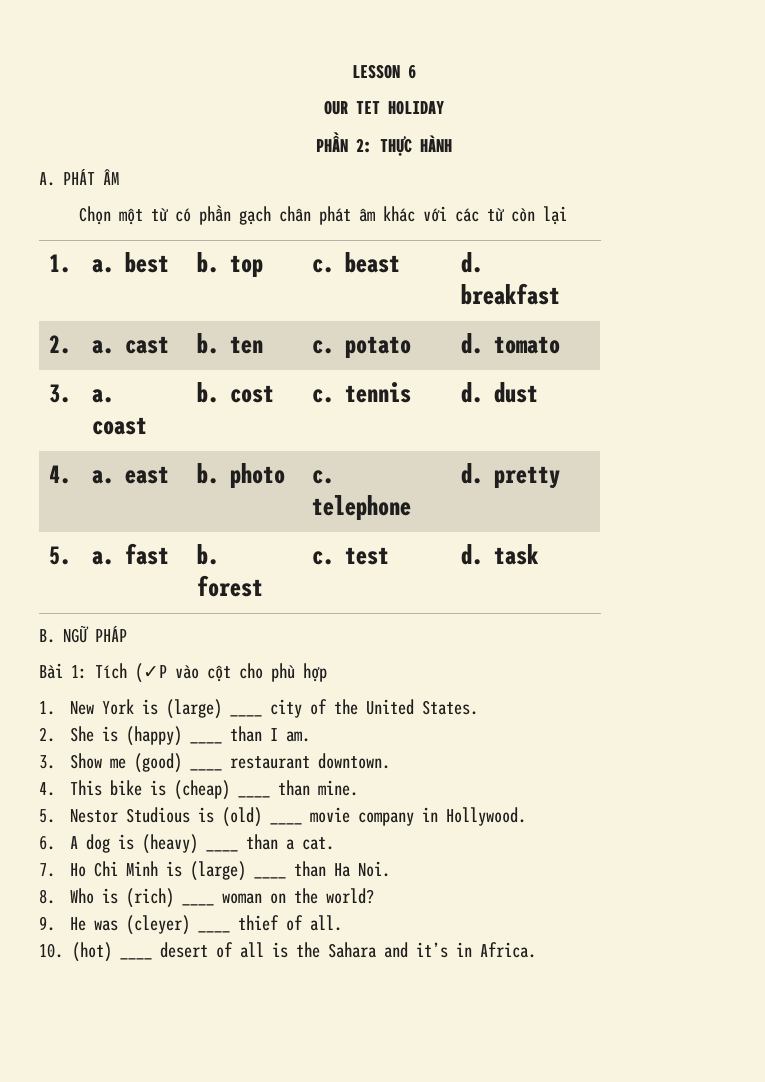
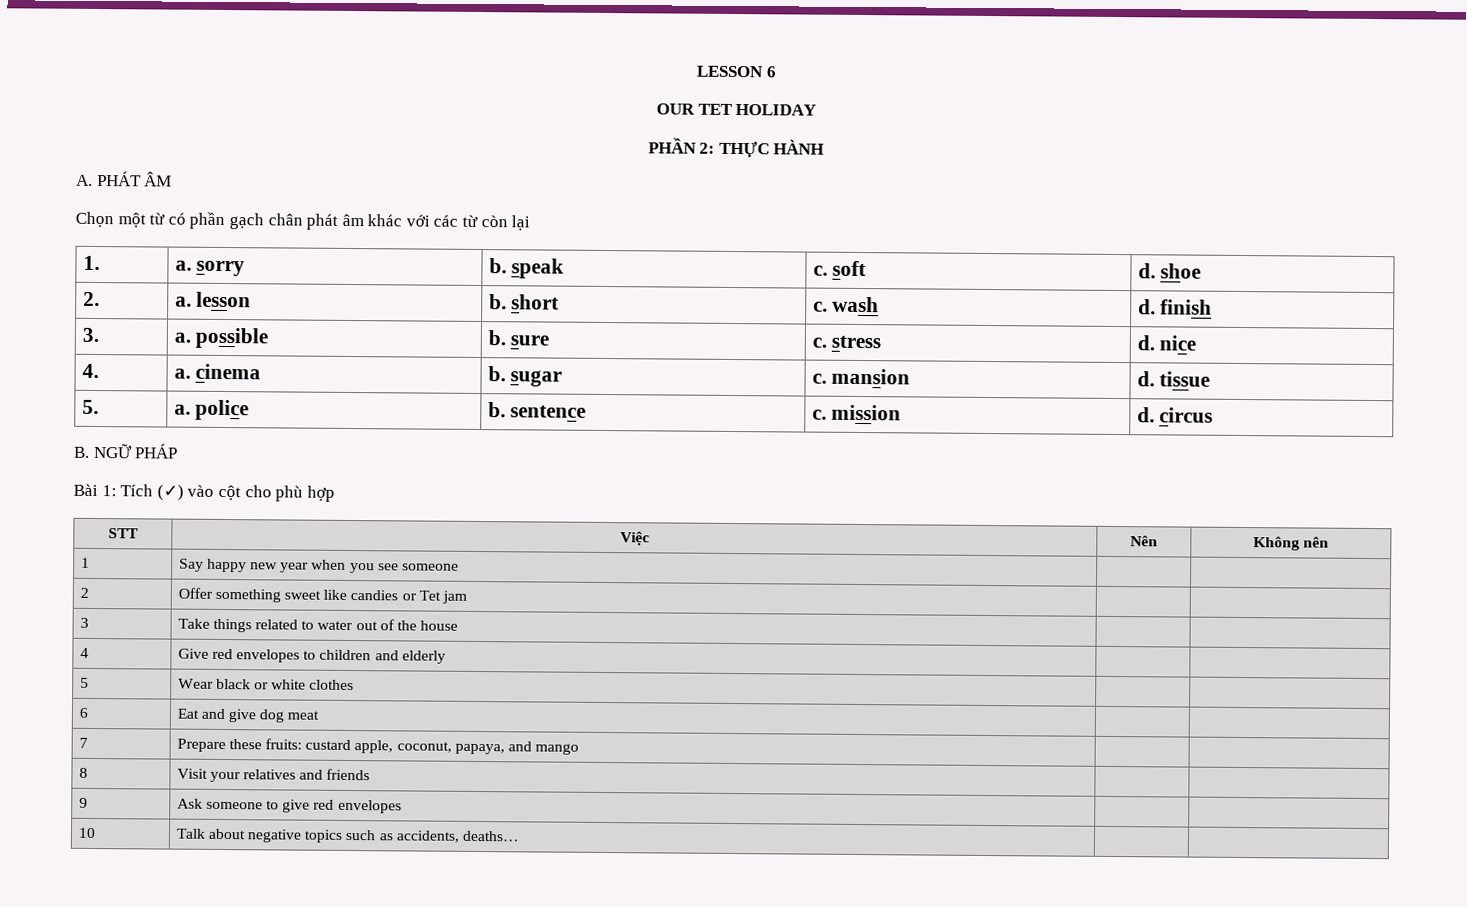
- 1. | a. best | b. top | c. beast | d. breakfast
+ 1. | a. sorry | b. speak | c. soft | d. shoe
- 2. | a. cast | b. ten | c. potato | d. tomato
+ 2. | a. lesson | b. short | c. wash | d. finish
- 3. | a. coast | b. cost | c. tennis | d. dust
+ 3. | a. possible | b. sure | c. stress | d. nice
- 4. | a. east | b. photo | c. telephone | d. pretty
+ 4. | a. cinema | b. sugar | c. mansion | d. tissue
- 5. | a. fast | b. forest | c. test | d. task
+ 5. | a. police | b. sentence | c. mission | d. circus
- Bài 1: Tích (✓P vào cột cho phù hợp
+ Bài 1: Tích (✓) vào cột cho phù hợp
- 1. New York is (large) ____ city of the United States.
- 2. She is (happy) ____ than I am.
- 3. Show me (good) ____ restaurant downtown.
- 4. This bike is (cheap) ____ than mine.
- 5. Nestor Studious is (old) ____ movie company in Hollywood.
- 6. A dog is (heavy) ____ than a cat.
- 7. Ho Chi Minh is (large) ____ than Ha Noi.
- 8. Who is (rich) ____ woman on the world?
- 9. He was (cleyer) ____ thief of all.
- 10. (hot) ____ desert of all is the Sahara and it’s in Africa.
+ STT | Việc | Nên | Không nên
+ 1 | Say happy new year when you see someone | |
+ 2 | Offer something sweet like candies or Tet jam | |
+ 3 | Take things related to water out of the house | |
+ 4 | Give red envelopes to children and elderly | |
+ 5 | Wear black or white clothes | |
+ 6 | Eat and give dog meat | |
+ 7 | Prepare these fruits: custard apple, coconut, papaya, and mango | |
+ 8 | Visit your relatives and friends | |
+ 9 | Ask someone to give red envelopes | |
+ 10 | Talk about negative topics such as accidents, deaths… | |

